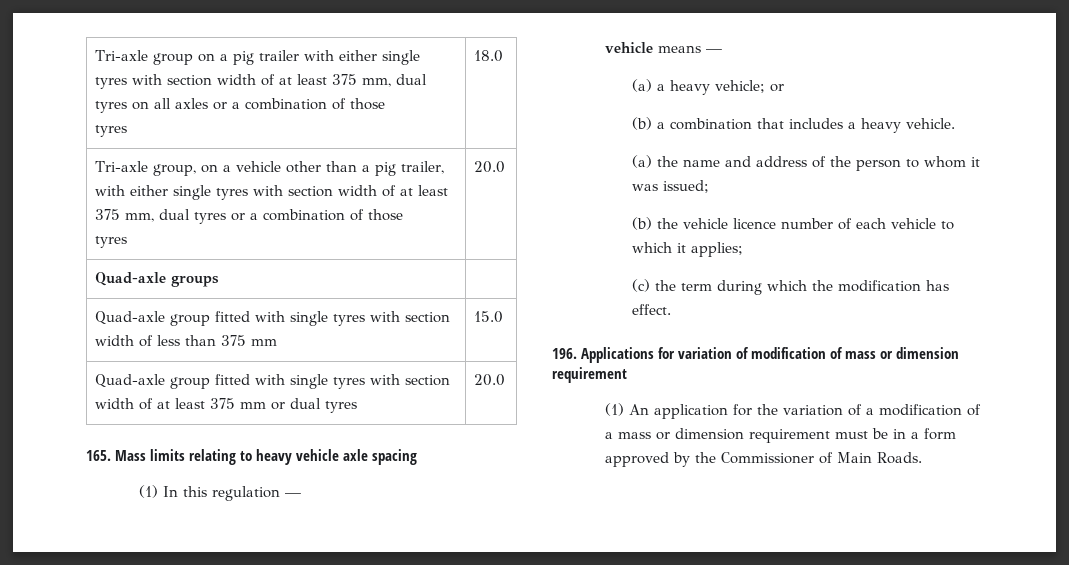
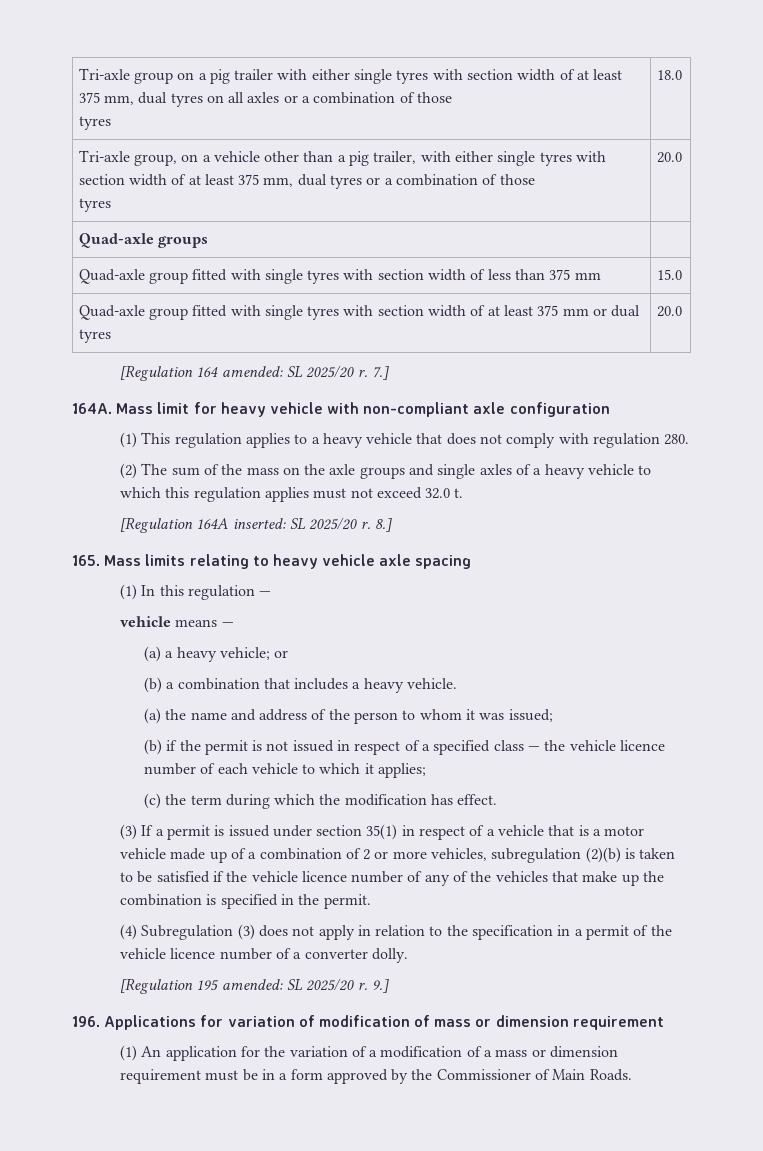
+ [Regulation 164 amended: SL 2025/20 r. 7.]
+ 164A. Mass limit for heavy vehicle with non-compliant axle configuration
+ (1) This regulation applies to a heavy vehicle that does not comply with regulation 280.
+ (2) The sum of the mass on the axle groups and single axles of a heavy vehicle to which this regulation applies must not exceed 32.0 t.
+ [Regulation 164A inserted: SL 2025/20 r. 8.]
- (b) the vehicle licence number of each vehicle to which it applies;
+ (b) if the permit is not issued in respect of a specified class — the vehicle licence number of each vehicle to which it applies;
+ (3) If a permit is issued under section 35(1) in respect of a vehicle that is a motor vehicle made up of a combination of 2 or more vehicles, subregulation (2)(b) is taken to be satisfied if the vehicle licence number of any of the vehicles that make up the combination is specified in the permit.
+ (4) Subregulation (3) does not apply in relation to the specification in a permit of the vehicle licence number of a converter dolly.
+ [Regulation 195 amended: SL 2025/20 r. 9.]

